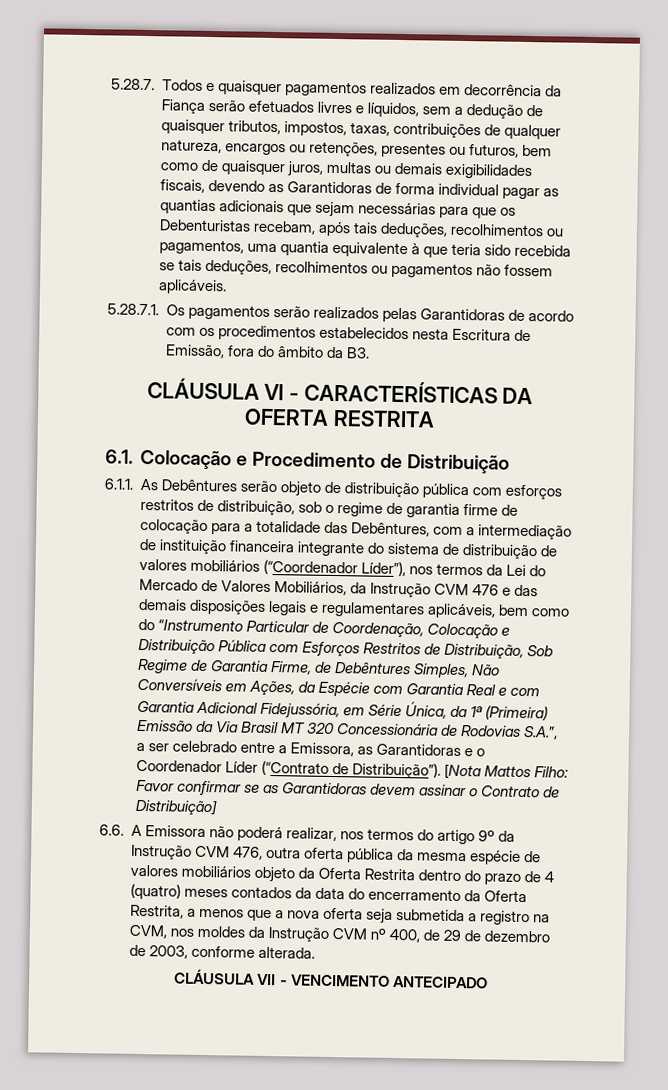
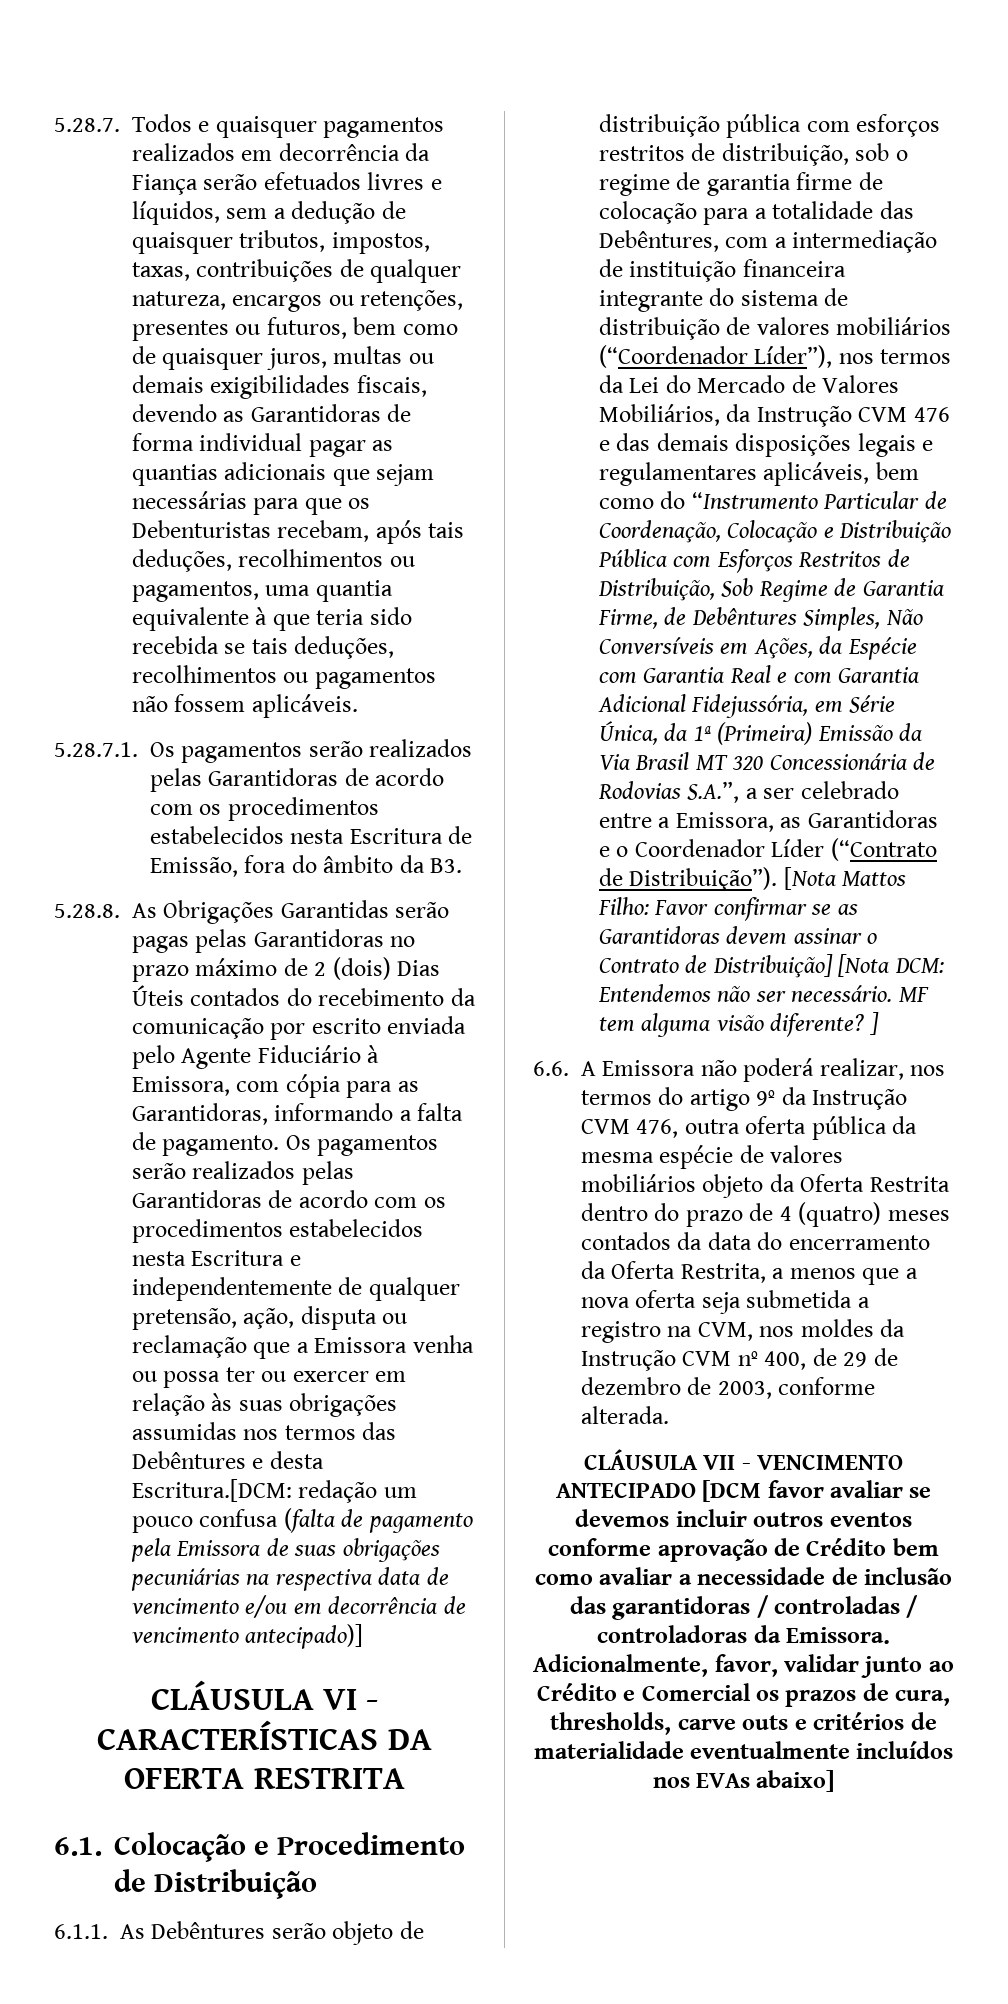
+ 5.28.8. As Obrigações Garantidas serão pagas pelas Garantidoras no prazo máximo de 2 (dois) Dias Úteis contados do recebimento da comunicação por escrito enviada pelo Agente Fiduciário à Emissora, com cópia para as Garantidoras, informando a falta de pagamento. Os pagamentos serão realizados pelas Garantidoras de acordo com os procedimentos estabelecidos nesta Escritura e independentemente de qualquer pretensão, ação, disputa ou reclamação que a Emissora venha ou possa ter ou exercer em relação às suas obrigações assumidas nos termos das Debêntures e desta Escritura.[DCM: redação um pouco confusa (falta de pagamento pela Emissora de suas obrigações pecuniárias na respectiva data de vencimento e/ou em decorrência de vencimento antecipado)]
- [Nota Mattos Filho: Favor confirmar se as Garantidoras devem assinar o Contrato de Distribuição]
+ [Nota Mattos Filho: Favor confirmar se as Garantidoras devem assinar o Contrato de Distribuição] [Nota DCM: Entendemos não ser necessário. MF tem alguma visão diferente? ]
- CLÁUSULA VII - VENCIMENTO ANTECIPADO
+ CLÁUSULA VII - VENCIMENTO ANTECIPADO [DCM favor avaliar se devemos incluir outros eventos conforme aprovação de Crédito bem como avaliar a necessidade de inclusão das garantidoras / controladas / controladoras da Emissora. Adicionalmente, favor, validar junto ao Crédito e Comercial os prazos de cura, thresholds, carve outs e critérios de materialidade eventualmente incluídos nos EVAs abaixo]

